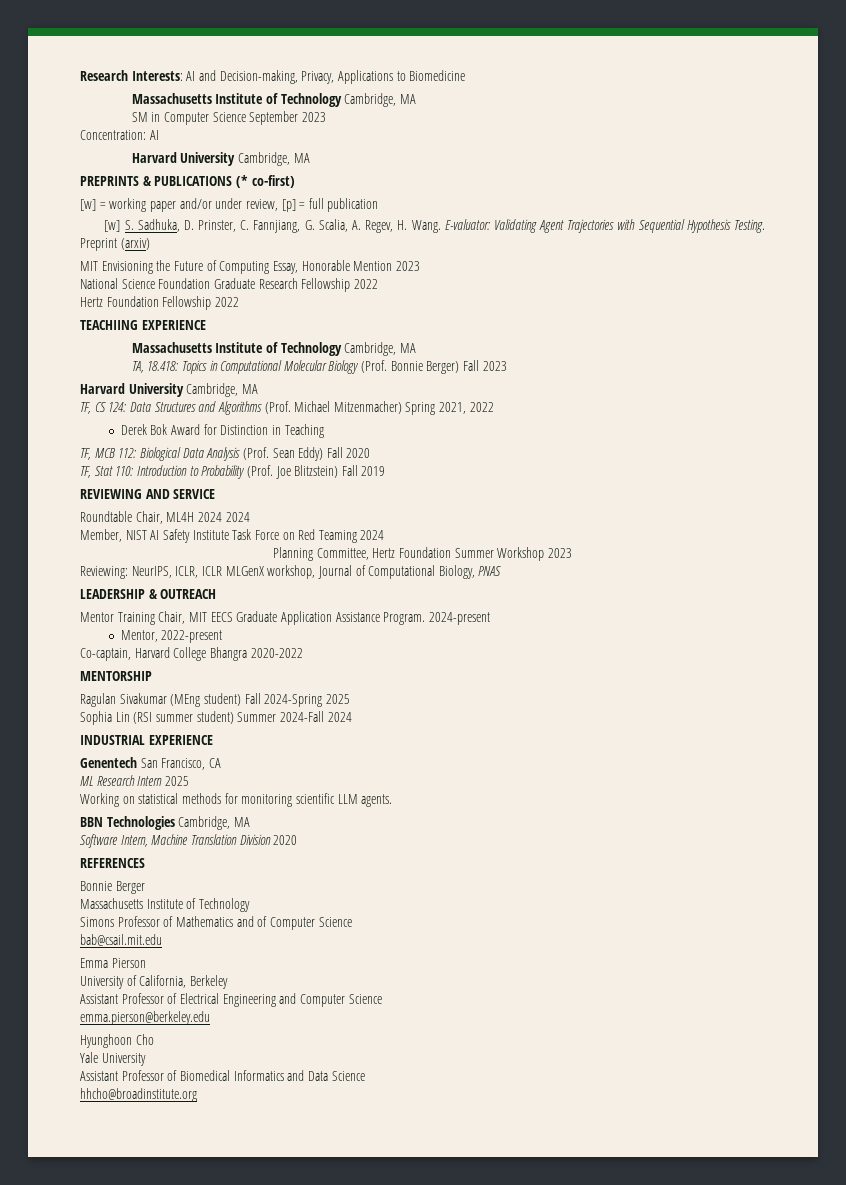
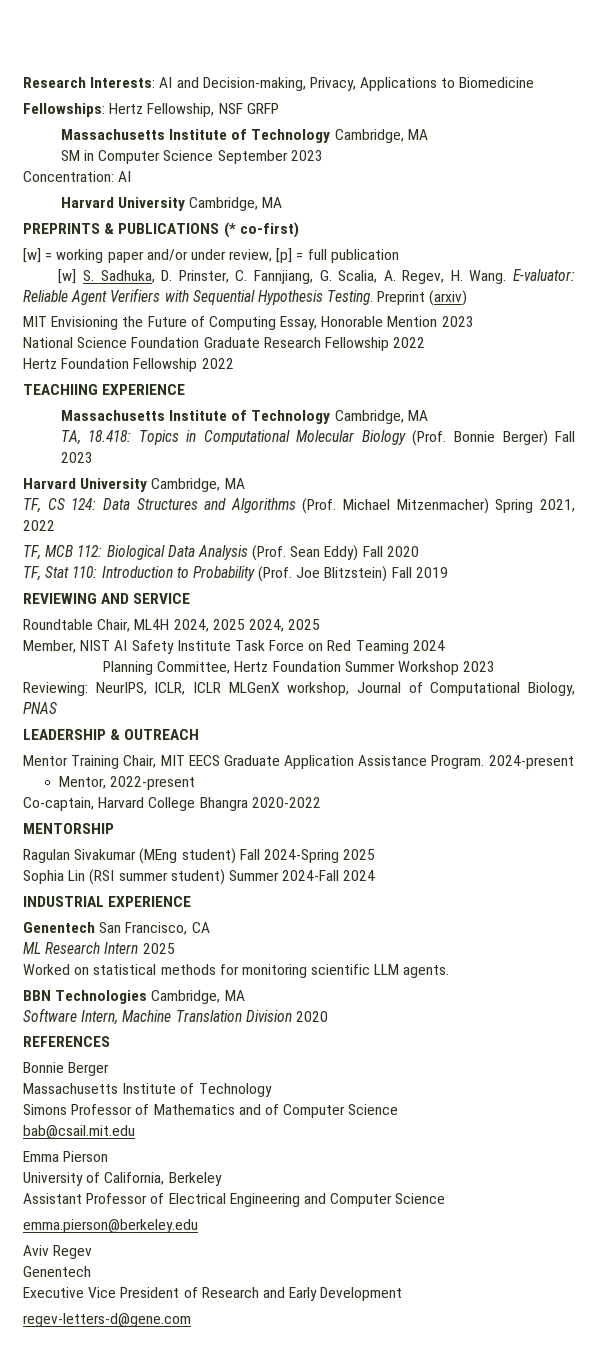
+ Fellowships: Hertz Fellowship, NSF GRFP
- E-valuator: Validating Agent Trajectories with Sequential Hypothesis Testing.
+ E-valuator: Reliable Agent Verifiers with Sequential Hypothesis Testing.
- Derek Bok Award for Distinction in Teaching
- Roundtable Chair, ML4H 2024 2024
+ Roundtable Chair, ML4H 2024, 2025 2024, 2025
- Working on statistical methods for monitoring scientific LLM agents.
+ Worked on statistical methods for monitoring scientific LLM agents.
- Hyunghoon Cho
- Yale University
- Assistant Professor of Biomedical Informatics and Data Science
- hhcho@broadinstitute.org
+ Aviv Regev
+ Genentech
+ Executive Vice President of Research and Early Development
+ regev-letters-d@gene.com

